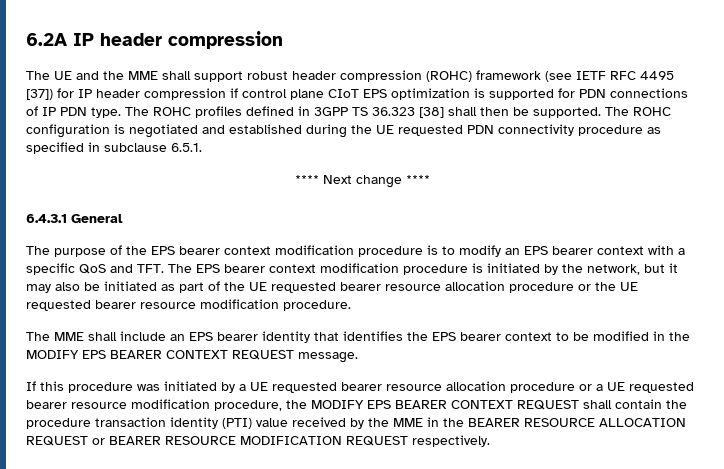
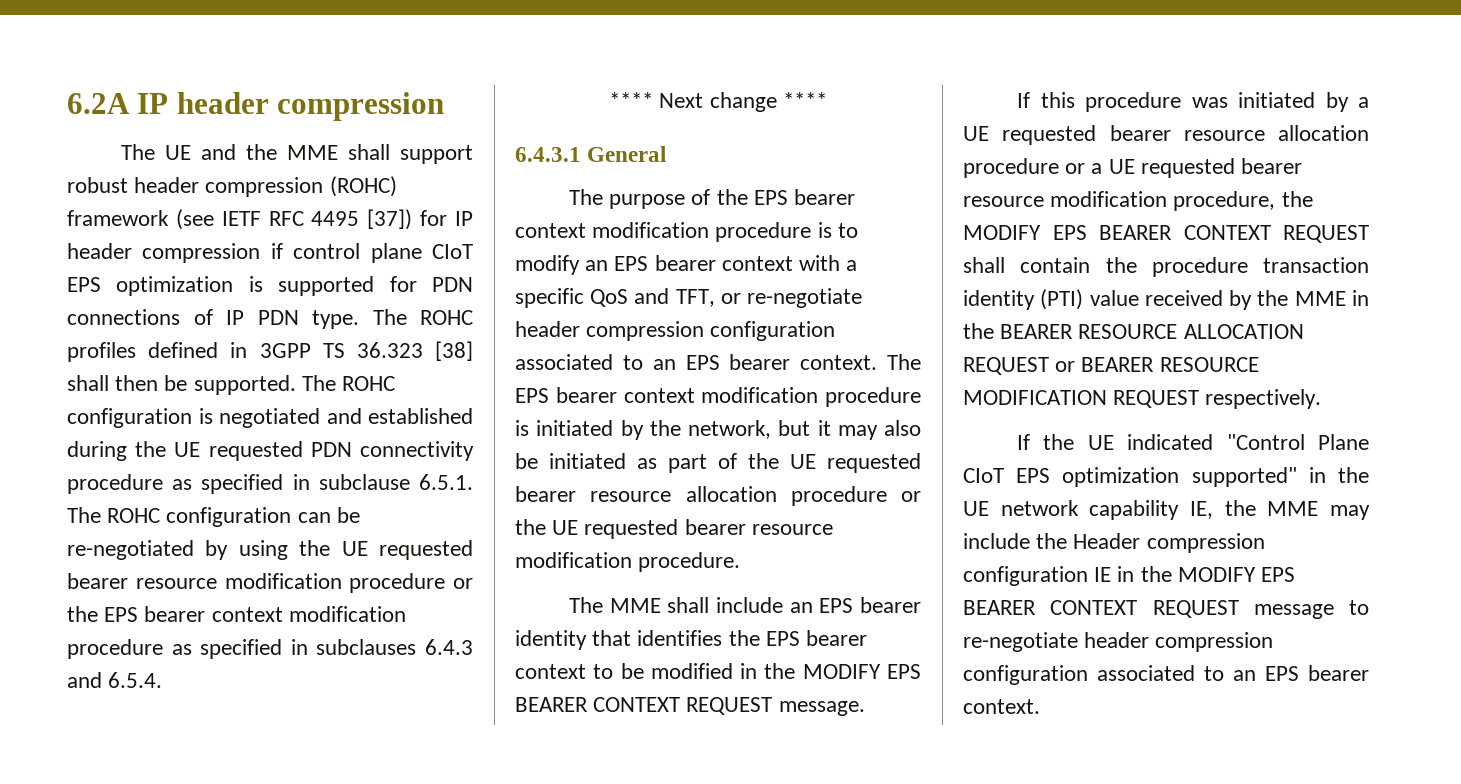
- The ROHC configuration is negotiated and established during the UE requested PDN connectivity procedure as specified in subclause 6.5.1.
+ The ROHC configuration is negotiated and established during the UE requested PDN connectivity procedure as specified in subclause 6.5.1. The ROHC configuration can be re-negotiated by using the UE requested bearer resource modification procedure or the EPS bearer context modification procedure as specified in subclauses 6.4.3 and 6.5.4.
- The purpose of the EPS bearer context modification procedure is to modify an EPS bearer context with a specific QoS and TFT. The EPS bearer context modification procedure is initiated by the network, but it may also be initiated as part of the UE requested bearer resource allocation procedure or the UE requested bearer resource modification procedure.
+ The purpose of the EPS bearer context modification procedure is to modify an EPS bearer context with a specific QoS and TFT, or re-negotiate header compression configuration associated to an EPS bearer context. The EPS bearer context modification procedure is initiated by the network, but it may also be initiated as part of the UE requested bearer resource allocation procedure or the UE requested bearer resource modification procedure.
+ If the UE indicated "Control Plane CIoT EPS optimization supported" in the UE network capability IE, the MME may include the Header compression configuration IE in the MODIFY EPS BEARER CONTEXT REQUEST message to re-negotiate header compression configuration associated to an EPS bearer context.

